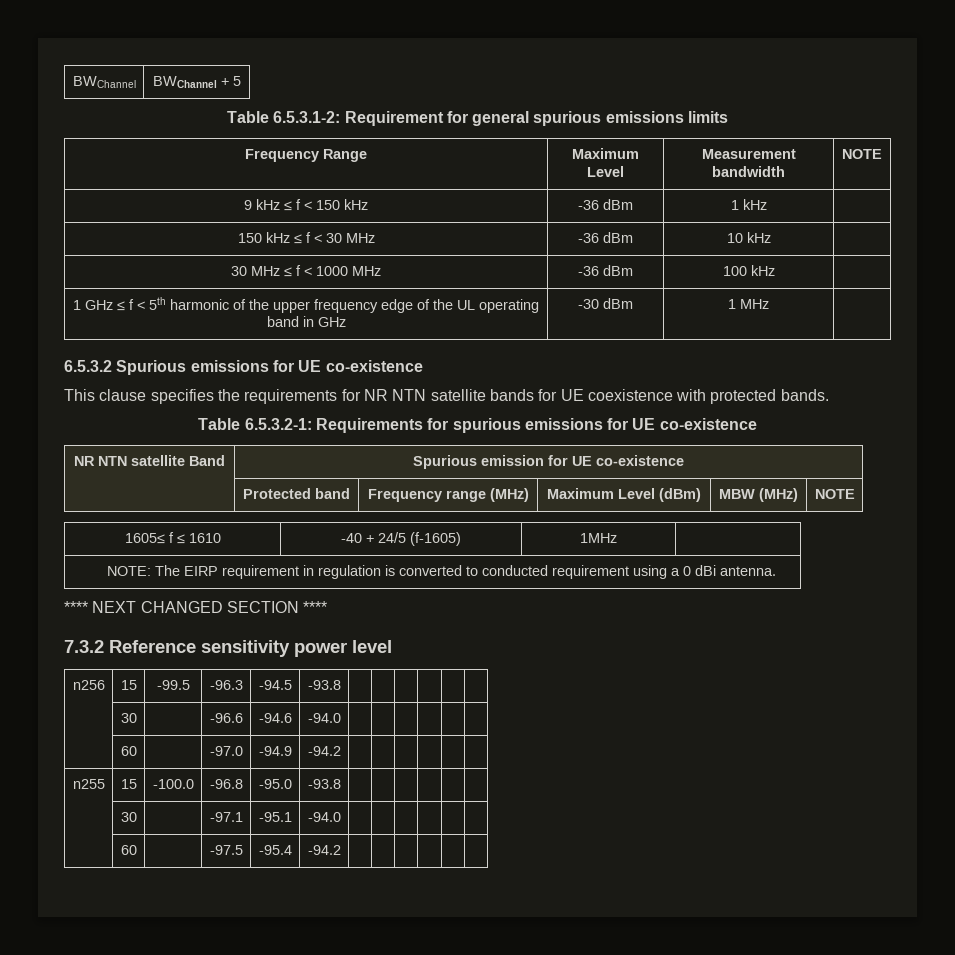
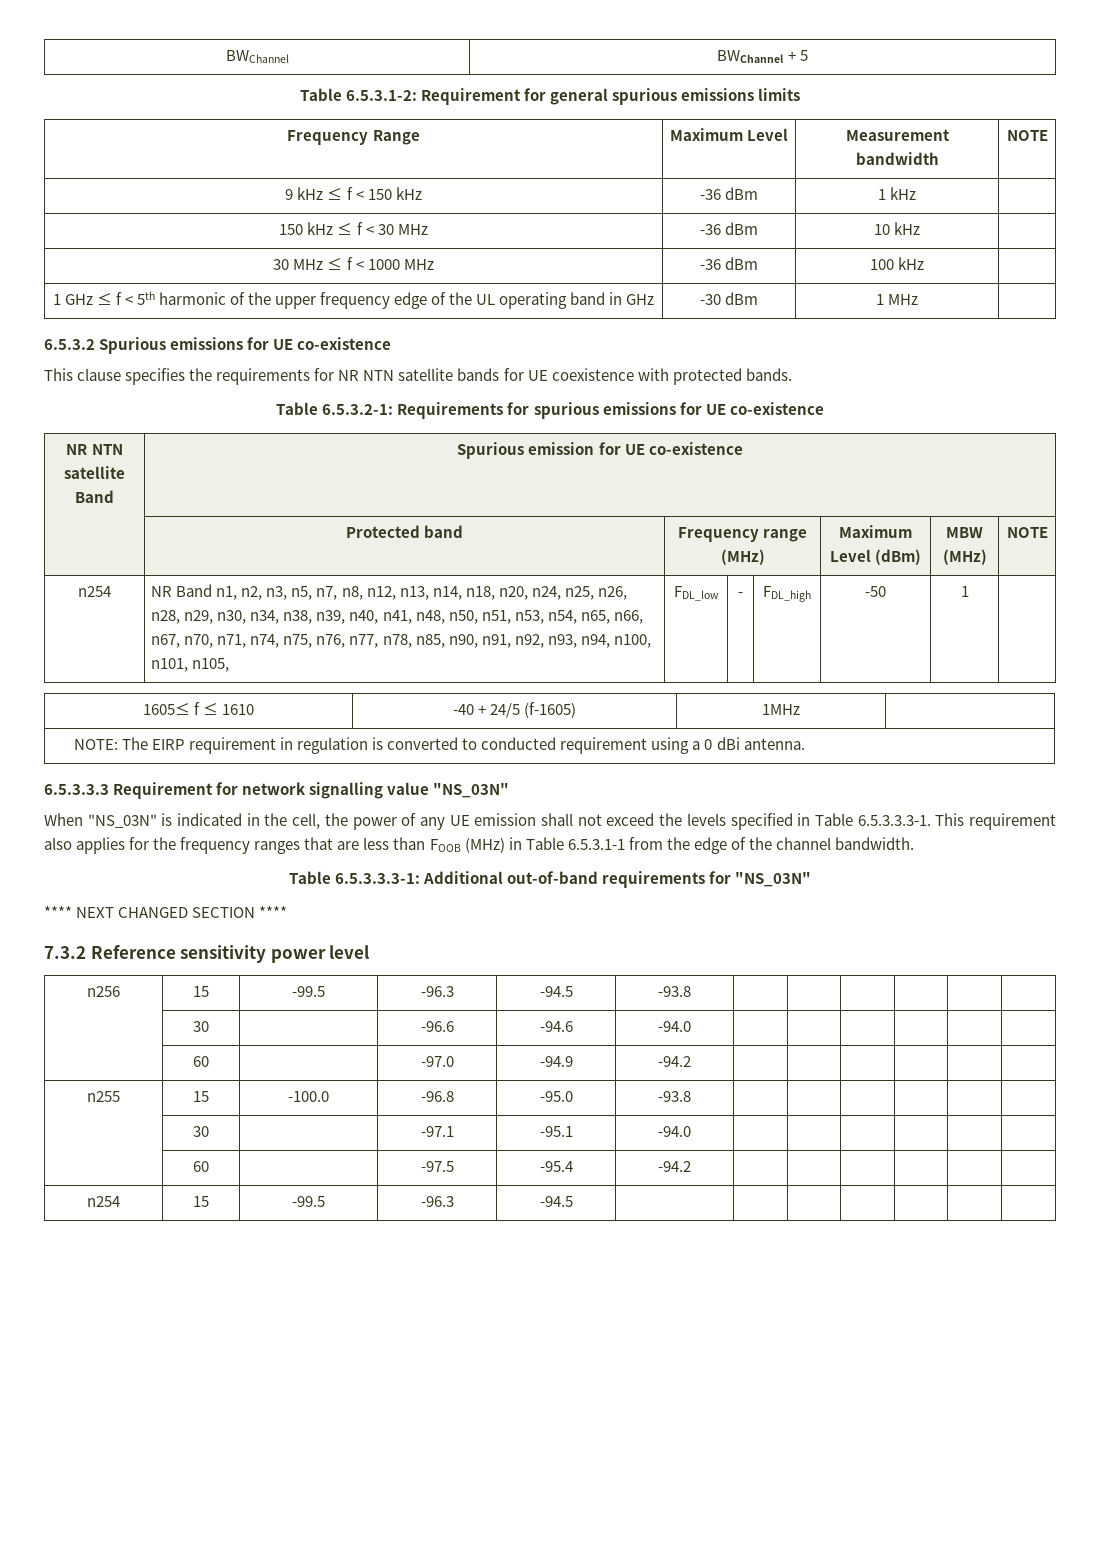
+ n254 | NR Band n1, n2, n3, n5, n7, n8, n12, n13, n14, n18, n20, n24, n25, n26, n28, n29, n30, n34, n38, n39, n40, n41, n48, n50, n51, n53, n54, n65, n66, n67, n70, n71, n74, n75, n76, n77, n78, n85, n90, n91, n92, n93, n94, n100, n101, n105, | FDL_low | - | FDL_high | -50 | 1
+ 6.5.3.3.3 Requirement for network signalling value "NS_03N"
+ When "NS_03N" is indicated in the cell, the power of any UE emission shall not exceed the levels specified in Table 6.5.3.3.3-1. This requirement also applies for the frequency ranges that are less than FOOB (MHz) in Table 6.5.3.1-1 from the edge of the channel bandwidth.
+ Table 6.5.3.3.3-1: Additional out-of-band requirements for "NS_03N"
+ n254 | 15 | -99.5 | -96.3 | -94.5 | | | | | | |

